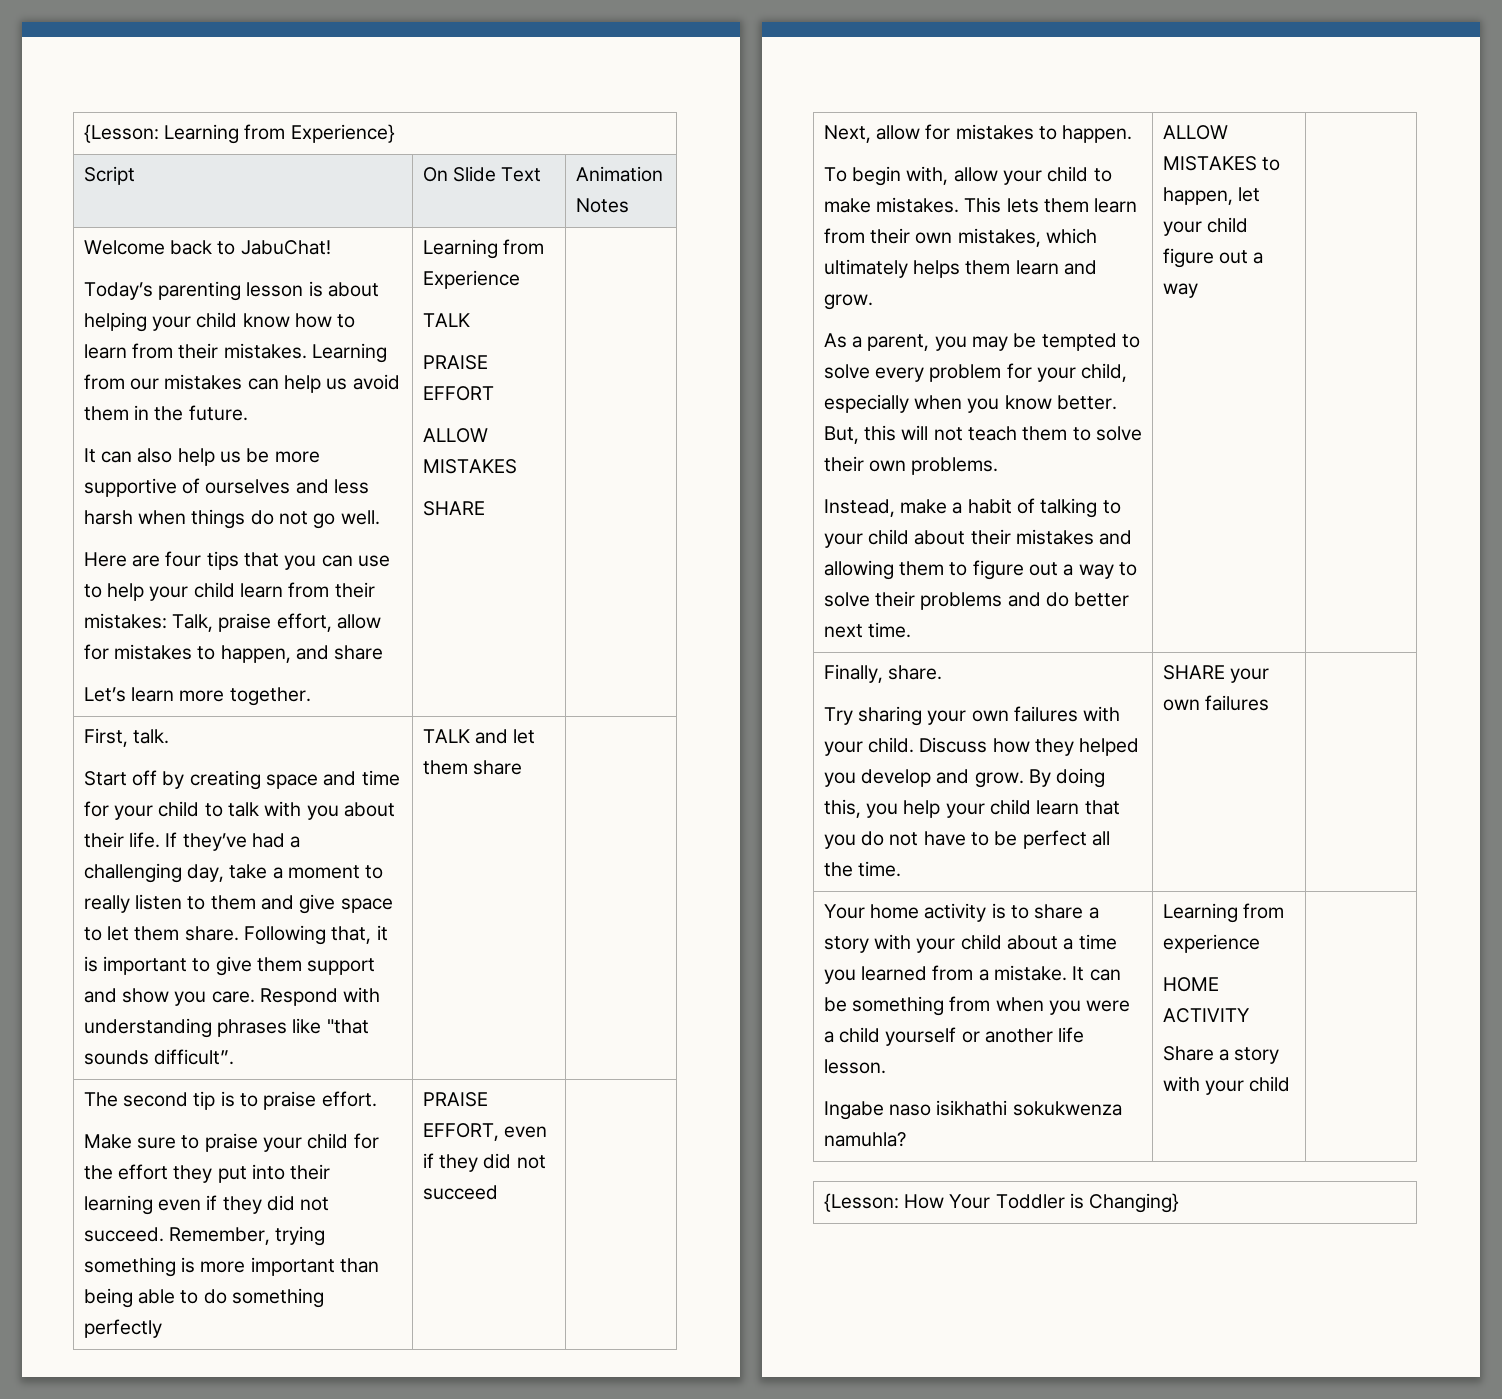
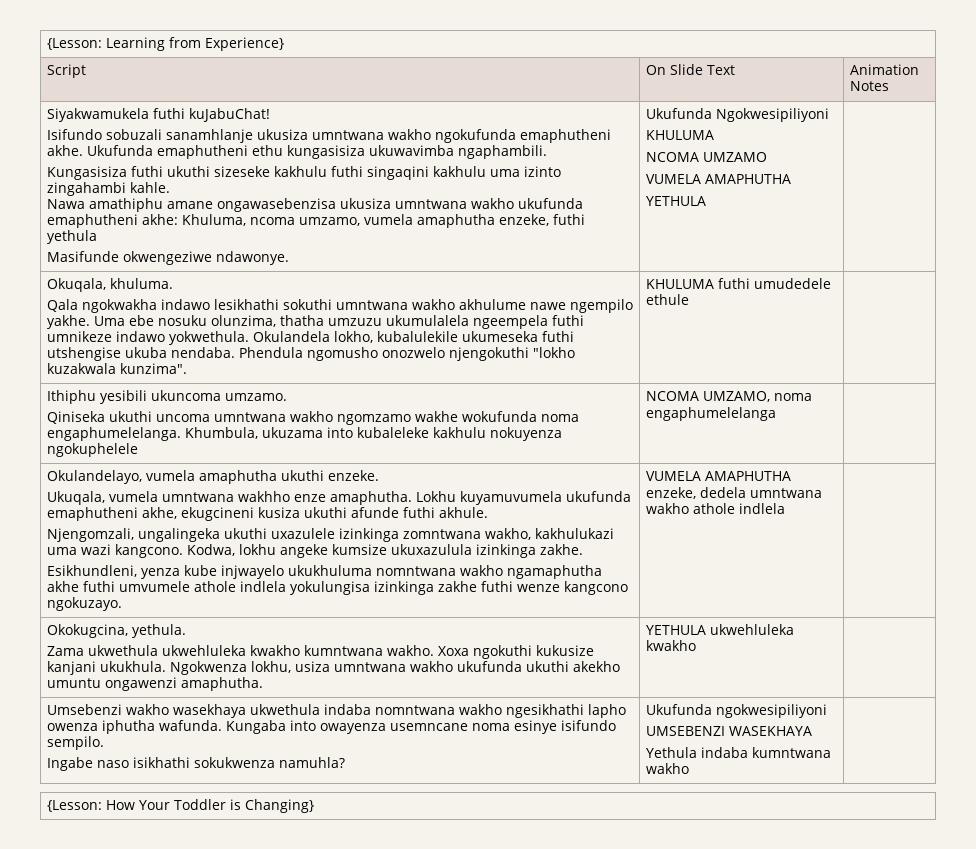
- Welcome back to JabuChat!
- Today’s parenting lesson is about helping your child know how to learn from their mistakes. Learning from our mistakes can help us avoid them in the future.
- It can also help us be more supportive of ourselves and less harsh when things do not go well.
- Here are four tips that you can use to help your child learn from their mistakes: Talk, praise effort, allow for mistakes to happen, and share
- Let’s learn more together. | Learning from Experience
- TALK
- PRAISE EFFORT
- ALLOW MISTAKES
- SHARE |
- First, talk.
- Start off by creating space and time for your child to talk with you about their life. If they’ve had a challenging day, take a moment to really listen to them and give space to let them share. Following that, it is important to give them support and show you care. Respond with understanding phrases like "that sounds difficult”. | TALK and let them share |
- The second tip is to praise effort.
- Make sure to praise your child for the effort they put into their learning even if they did not succeed. Remember, trying something is more important than being able to do something perfectly | PRAISE EFFORT, even if they did not succeed |
- Next, allow for mistakes to happen.
- To begin with, allow your child to make mistakes. This lets them learn from their own mistakes, which ultimately helps them learn and grow.
- As a parent, you may be tempted to solve every problem for your child, especially when you know better. But, this will not teach them to solve their own problems.
- Instead, make a habit of talking to your child about their mistakes and allowing them to figure out a way to solve their problems and do better next time. | ALLOW MISTAKES to happen, let your child figure out a way |
- Finally, share.
- Try sharing your own failures with your child. Discuss how they helped you develop and grow. By doing this, you help your child learn that you do not have to be perfect all the time. | SHARE your own failures |
- Your home activity is to share a story with your child about a time you learned from a mistake. It can be something from when you were a child yourself or another life lesson.
- Ingabe naso isikhathi sokukwenza namuhla? | Learning from experience
- HOME ACTIVITY
- Share a story with your child
+ Siyakwamukela futhi kuJabuChat!
+ Isifundo sobuzali sanamhlanje ukusiza umntwana wakho ngokufunda emaphutheni akhe. Ukufunda emaphutheni ethu kungasisiza ukuwavimba ngaphambili.
+ Kungasisiza futhi ukuthi sizeseke kakhulu futhi singaqini kakhulu uma izinto zingahambi kahle.
+ Nawa amathiphu amane ongawasebenzisa ukusiza umntwana wakho ukufunda emaphutheni akhe: Khuluma, ncoma umzamo, vumela amaphutha enzeke, futhi yethula
+ Masifunde okwengeziwe ndawonye. | Ukufunda Ngokwesipiliyoni
+ KHULUMA
+ NCOMA UMZAMO
+ VUMELA AMAPHUTHA
+ YETHULA |
+ Okuqala, khuluma.
+ Qala ngokwakha indawo lesikhathi sokuthi umntwana wakho akhulume nawe ngempilo yakhe. Uma ebe nosuku olunzima, thatha umzuzu ukumulalela ngeempela futhi umnikeze indawo yokwethula. Okulandela lokho, kubalulekile ukumeseka futhi utshengise ukuba nendaba. Phendula ngomusho onozwelo njengokuthi "lokho kuzakwala kunzima". | KHULUMA futhi umudedele ethule |
+ Ithiphu yesibili ukuncoma umzamo.
+ Qiniseka ukuthi uncoma umntwana wakho ngomzamo wakhe wokufunda noma engaphumelelanga. Khumbula, ukuzama into kubaleleke kakhulu nokuyenza ngokuphelele | NCOMA UMZAMO, noma engaphumelelanga |
+ Okulandelayo, vumela amaphutha ukuthi enzeke.
+ Ukuqala, vumela umntwana wakhho enze amaphutha. Lokhu kuyamuvumela ukufunda emaphutheni akhe, ekugcineni kusiza ukuthi afunde futhi akhule.
+ Njengomzali, ungalingeka ukuthi uxazulele izinkinga zomntwana wakho, kakhulukazi uma wazi kangcono. Kodwa, lokhu angeke kumsize ukuxazulula izinkinga zakhe.
+ Esikhundleni, yenza kube injwayelo ukukhuluma nomntwana wakho ngamaphutha akhe futhi umvumele athole indlela yokulungisa izinkinga zakhe futhi wenze kangcono ngokuzayo. | VUMELA AMAPHUTHA enzeke, dedela umntwana wakho athole indlela |
+ Okokugcina, yethula.
+ Zama ukwethula ukwehluleka kwakho kumntwana wakho. Xoxa ngokuthi kukusize kanjani ukukhula. Ngokwenza lokhu, usiza umntwana wakho ukufunda ukuthi akekho umuntu ongawenzi amaphutha. | YETHULA ukwehluleka kwakho |
+ Umsebenzi wakho wasekhaya ukwethula indaba nomntwana wakho ngesikhathi lapho owenza iphutha wafunda. Kungaba into owayenza usemncane noma esinye isifundo sempilo.
+ Ingabe naso isikhathi sokukwenza namuhla? | Ukufunda ngokwesipiliyoni
+ UMSEBENZI WASEKHAYA
+ Yethula indaba kumntwana wakho |

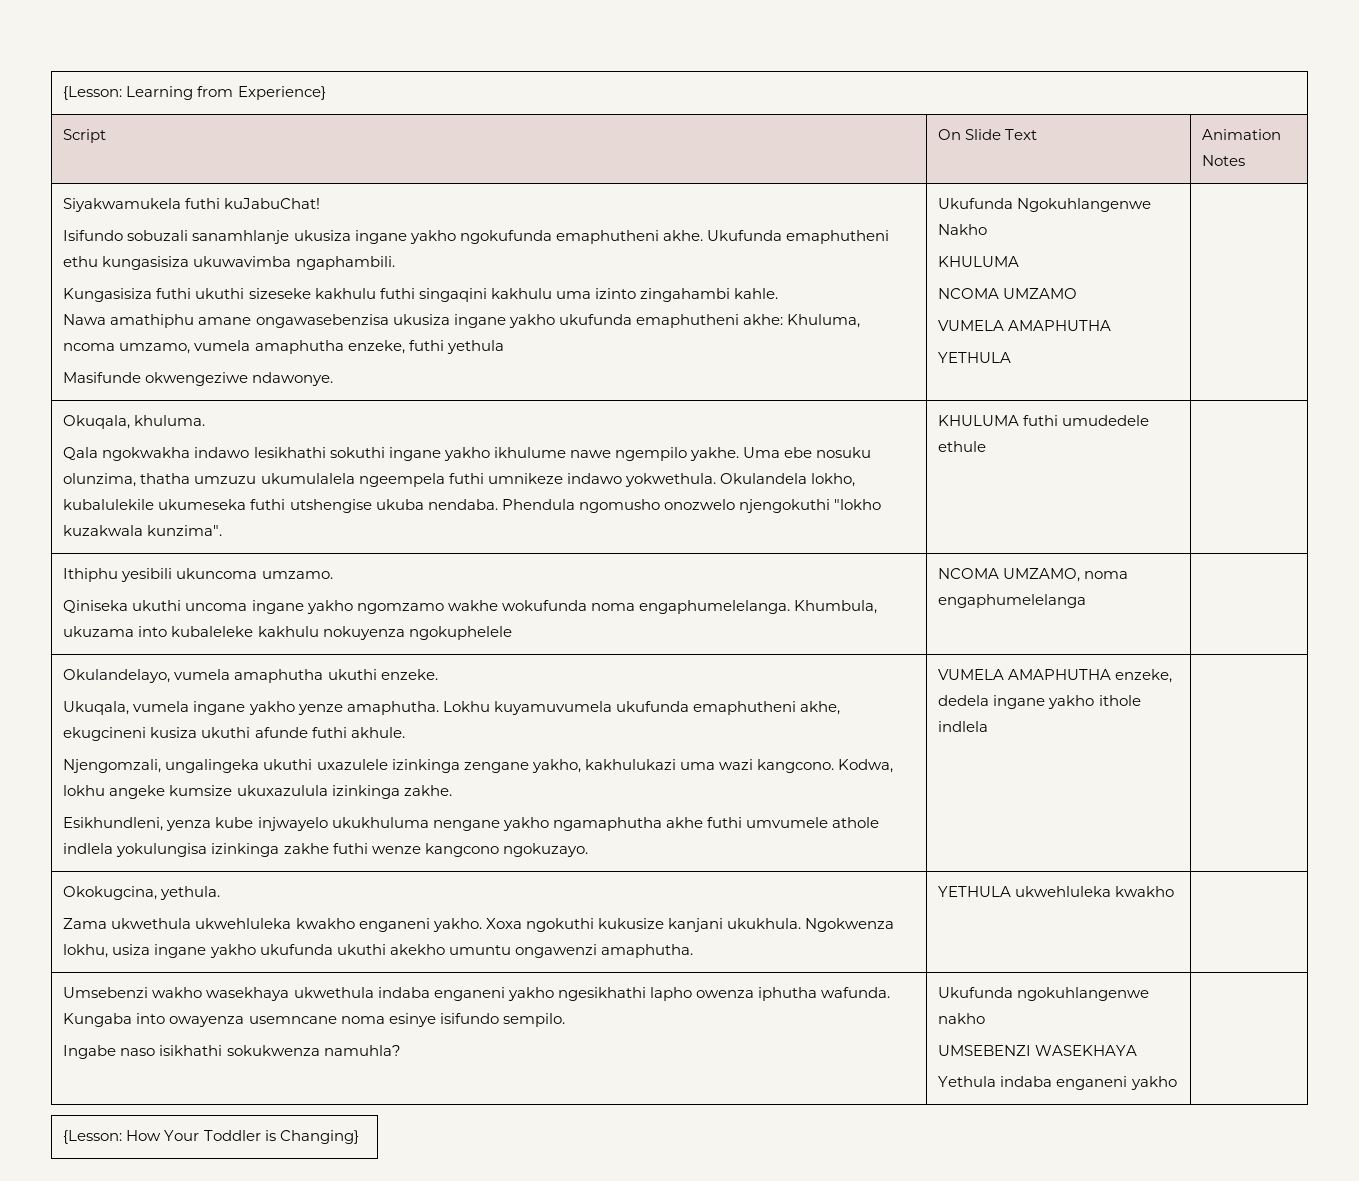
- Isifundo sobuzali sanamhlanje ukusiza umntwana wakho ngokufunda emaphutheni akhe.
+ Isifundo sobuzali sanamhlanje ukusiza ingane yakho ngokufunda emaphutheni akhe.
- Nawa amathiphu amane ongawasebenzisa ukusiza umntwana wakho ukufunda emaphutheni akhe: Khuluma, ncoma umzamo, vumela amaphutha enzeke, futhi yethula
+ Nawa amathiphu amane ongawasebenzisa ukusiza ingane yakho ukufunda emaphutheni akhe: Khuluma, ncoma umzamo, vumela amaphutha enzeke, futhi yethula
- Ukufunda Ngokwesipiliyoni
+ Ukufunda Ngokuhlangenwe Nakho
- Qala ngokwakha indawo lesikhathi sokuthi umntwana wakho akhulume nawe ngempilo yakhe.
+ Qala ngokwakha indawo lesikhathi sokuthi ingane yakho ikhulume nawe ngempilo yakhe.
  Ithiphu yesibili ukuncoma umzamo.
- Qiniseka ukuthi uncoma umntwana wakho ngomzamo wakhe wokufunda noma engaphumelelanga. Khumbula, ukuzama into kubaleleke kakhulu nokuyenza ngokuphelele | NCOMA UMZAMO, noma engaphumelelanga |
+ Qiniseka ukuthi uncoma ingane yakho ngomzamo wakhe wokufunda noma engaphumelelanga. Khumbula, ukuzama into kubaleleke kakhulu nokuyenza ngokuphelele | NCOMA UMZAMO, noma engaphumelelanga |
- Ukuqala, vumela umntwana wakhho enze amaphutha.
+ Ukuqala, vumela ingane yakho yenze amaphutha.
- Njengomzali, ungalingeka ukuthi uxazulele izinkinga zomntwana wakho, kakhulukazi uma wazi kangcono.
+ Njengomzali, ungalingeka ukuthi uxazulele izinkinga zengane yakho, kakhulukazi uma wazi kangcono.
- Esikhundleni, yenza kube injwayelo ukukhuluma nomntwana wakho ngamaphutha akhe futhi umvumele athole indlela yokulungisa izinkinga zakhe futhi wenze kangcono ngokuzayo.
+ Esikhundleni, yenza kube injwayelo ukukhuluma nengane yakho ngamaphutha akhe futhi umvumele athole indlela yokulungisa izinkinga zakhe futhi wenze kangcono ngokuzayo.
- VUMELA AMAPHUTHA enzeke, dedela umntwana wakho athole indlela
+ VUMELA AMAPHUTHA enzeke, dedela ingane yakho ithole indlela
  Okokugcina, yethula.
- Zama ukwethula ukwehluleka kwakho kumntwana wakho. Xoxa ngokuthi kukusize kanjani ukukhula. Ngokwenza lokhu, usiza umntwana wakho ukufunda ukuthi akekho umuntu ongawenzi amaphutha. | YETHULA ukwehluleka kwakho |
+ Zama ukwethula ukwehluleka kwakho enganeni yakho. Xoxa ngokuthi kukusize kanjani ukukhula. Ngokwenza lokhu, usiza ingane yakho ukufunda ukuthi akekho umuntu ongawenzi amaphutha. | YETHULA ukwehluleka kwakho |
- Umsebenzi wakho wasekhaya ukwethula indaba nomntwana wakho ngesikhathi lapho owenza iphutha wafunda. Kungaba into owayenza usemncane noma esinye isifundo sempilo.
- Ingabe naso isikhathi sokukwenza namuhla? | Ukufunda ngokwesipiliyoni
+ Umsebenzi wakho wasekhaya ukwethula indaba enganeni yakho ngesikhathi lapho owenza iphutha wafunda. Kungaba into owayenza usemncane noma esinye isifundo sempilo.
+ Ingabe naso isikhathi sokukwenza namuhla? | Ukufunda ngokuhlangenwe nakho
  UMSEBENZI WASEKHAYA
- Yethula indaba kumntwana wakho |
+ Yethula indaba enganeni yakho |

